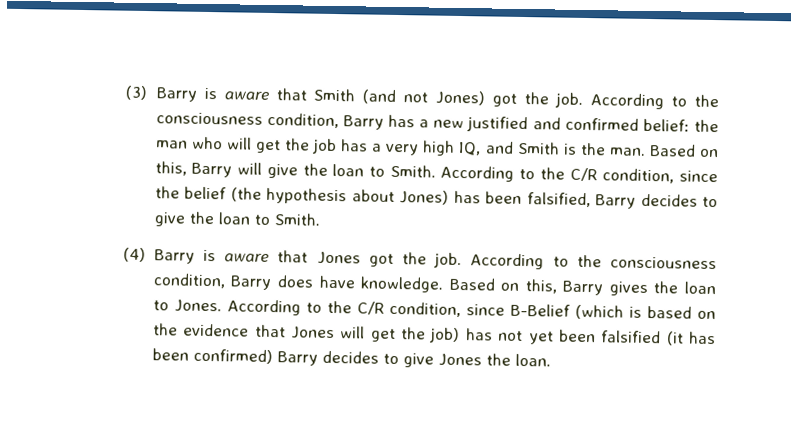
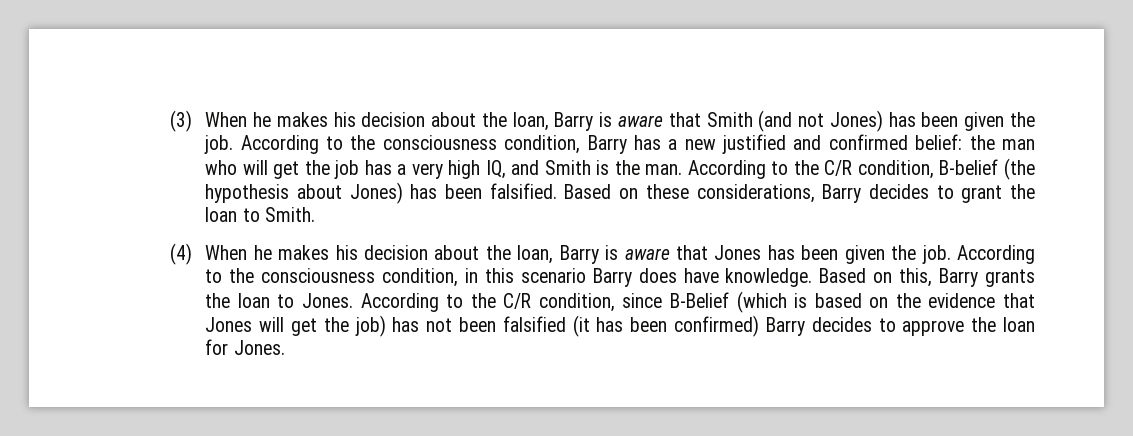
- (3) Barry is aware that Smith (and not Jones) got the job.
+ (3) When he makes his decision about the loan, Barry is aware that Smith (and not Jones) has been given the job.
- Based on this, Barry will give the loan to Smith. According to the C/R condition, since the belief (the hypothesis about Jones) has been falsified, Barry decides to give the loan to Smith.
+ According to the C/R condition, B-belief (the hypothesis about Jones) has been falsified. Based on these considerations, Barry decides to grant the loan to Smith.
- (4) Barry is aware that Jones got the job. According to the consciousness condition, Barry does have knowledge.
+ (4) When he makes his decision about the loan, Barry is aware that Jones has been given the job. According to the consciousness condition, in this scenario Barry does have knowledge.
- Based on this, Barry gives the loan to Jones.
+ Based on this, Barry grants the loan to Jones.
- According to the C/R condition, since B-Belief (which is based on the evidence that Jones will get the job) has not yet been falsified (it has been confirmed) Barry decides to give Jones the loan.
+ According to the C/R condition, since B-Belief (which is based on the evidence that Jones will get the job) has not been falsified (it has been confirmed) Barry decides to approve the loan for Jones.

